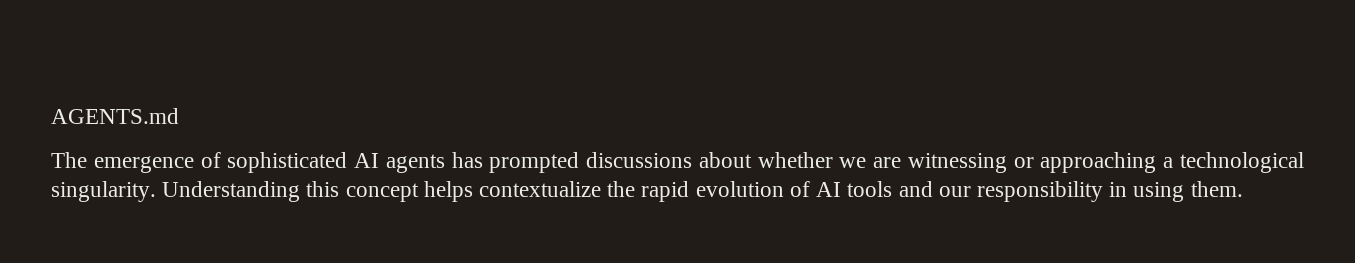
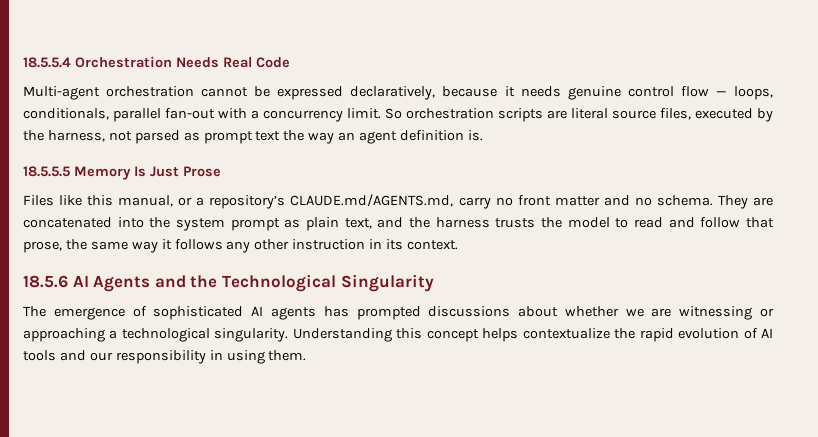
- AGENTS.md
+ 18.5.5.4 Orchestration Needs Real Code
+ Multi-agent orchestration cannot be expressed declaratively, because it needs genuine control flow — loops, conditionals, parallel fan-out with a concurrency limit. So orchestration scripts are literal source files, executed by the harness, not parsed as prompt text the way an agent definition is.
+ 18.5.5.5 Memory Is Just Prose
+ Files like this manual, or a repository’s CLAUDE.md/AGENTS.md, carry no front matter and no schema. They are concatenated into the system prompt as plain text, and the harness trusts the model to read and follow that prose, the same way it follows any other instruction in its context.
+ 18.5.6 AI Agents and the Technological Singularity

